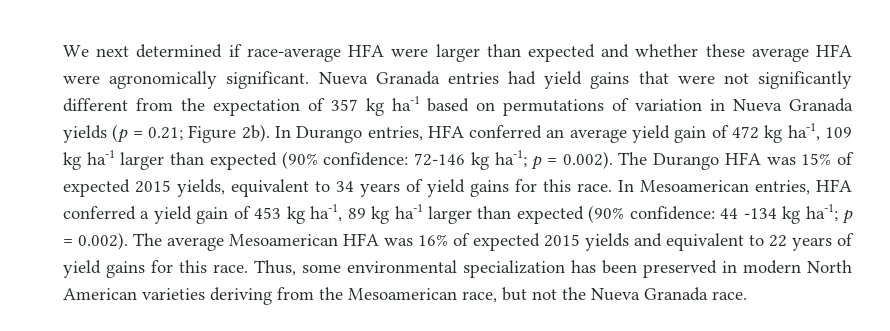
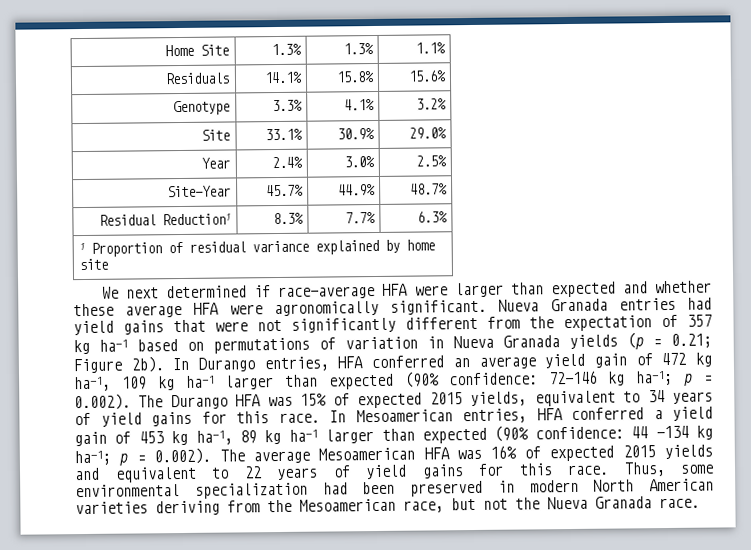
+ Home Site | 1.3% | 1.3% | 1.1%
+ Residuals | 14.1% | 15.8% | 15.6%
+ Genotype | 3.3% | 4.1% | 3.2%
+ Site | 33.1% | 30.9% | 29.0%
+ Year | 2.4% | 3.0% | 2.5%
+ Site-Year | 45.7% | 44.9% | 48.7%
+ Residual Reduction1 | 8.3% | 7.7% | 6.3%
+ 1 Proportion of residual variance explained by home site
- Thus, some environmental specialization has been preserved in modern North American varieties deriving from the Mesoamerican race, but not the Nueva Granada race.
+ Thus, some environmental specialization had been preserved in modern North American varieties deriving from the Mesoamerican race, but not the Nueva Granada race.

